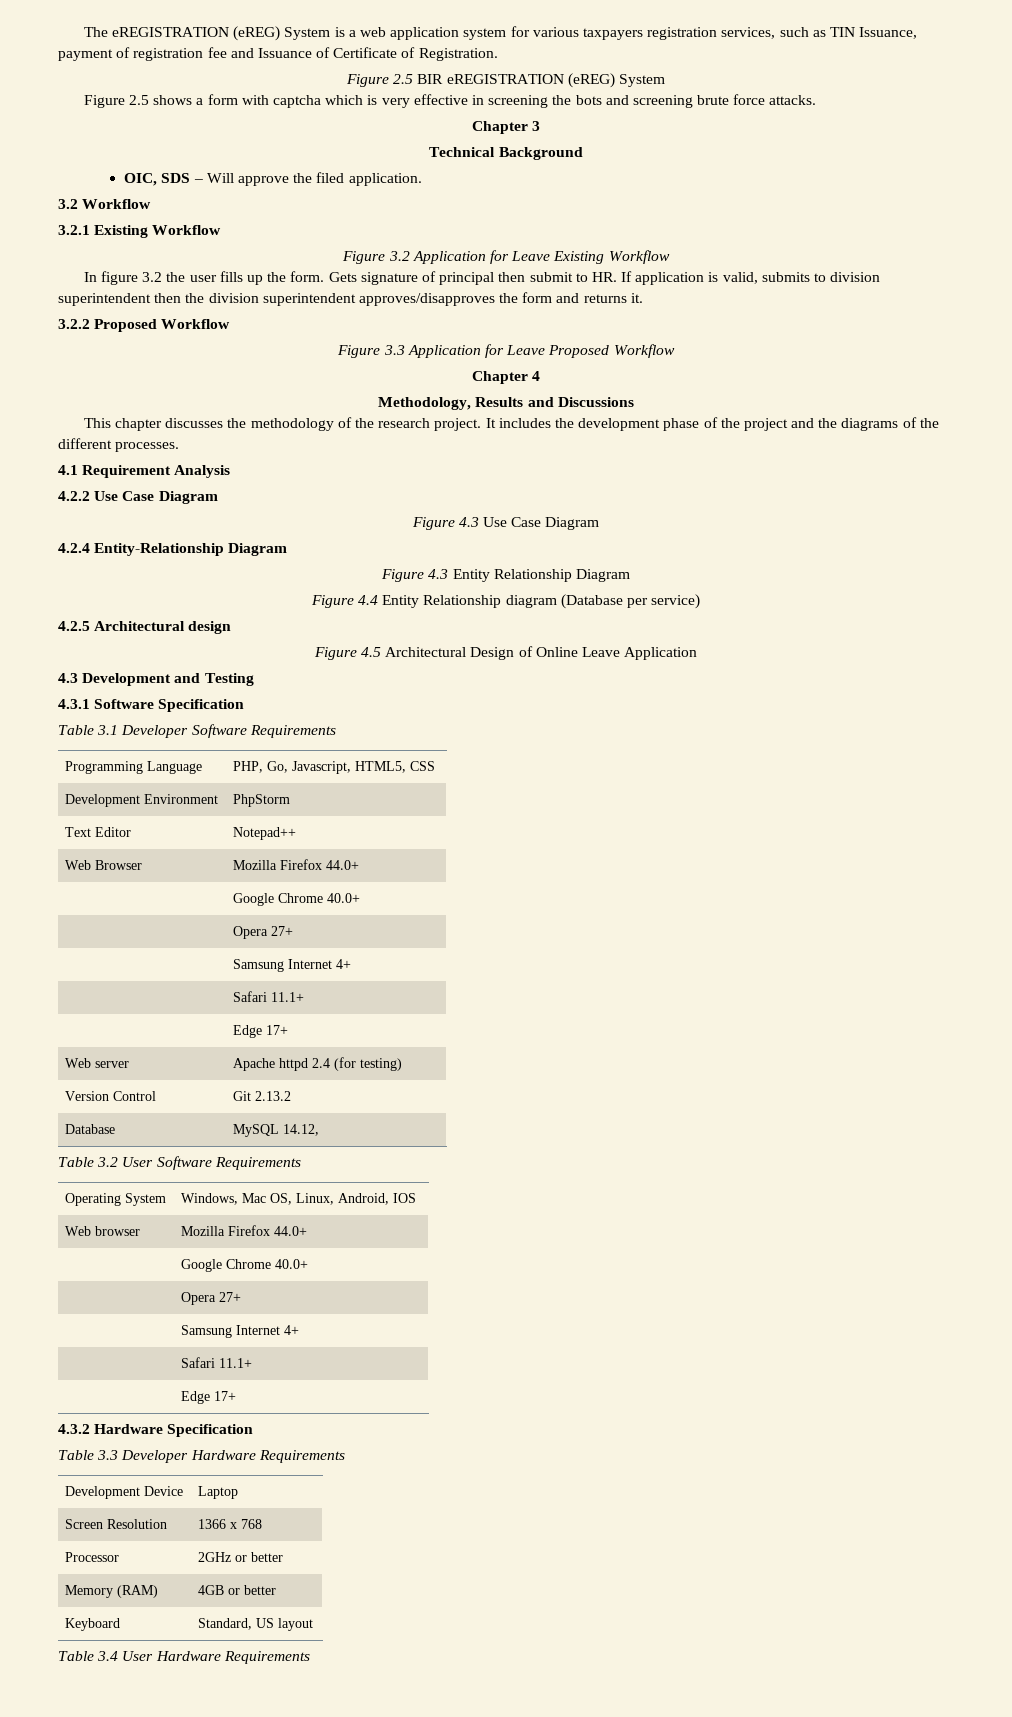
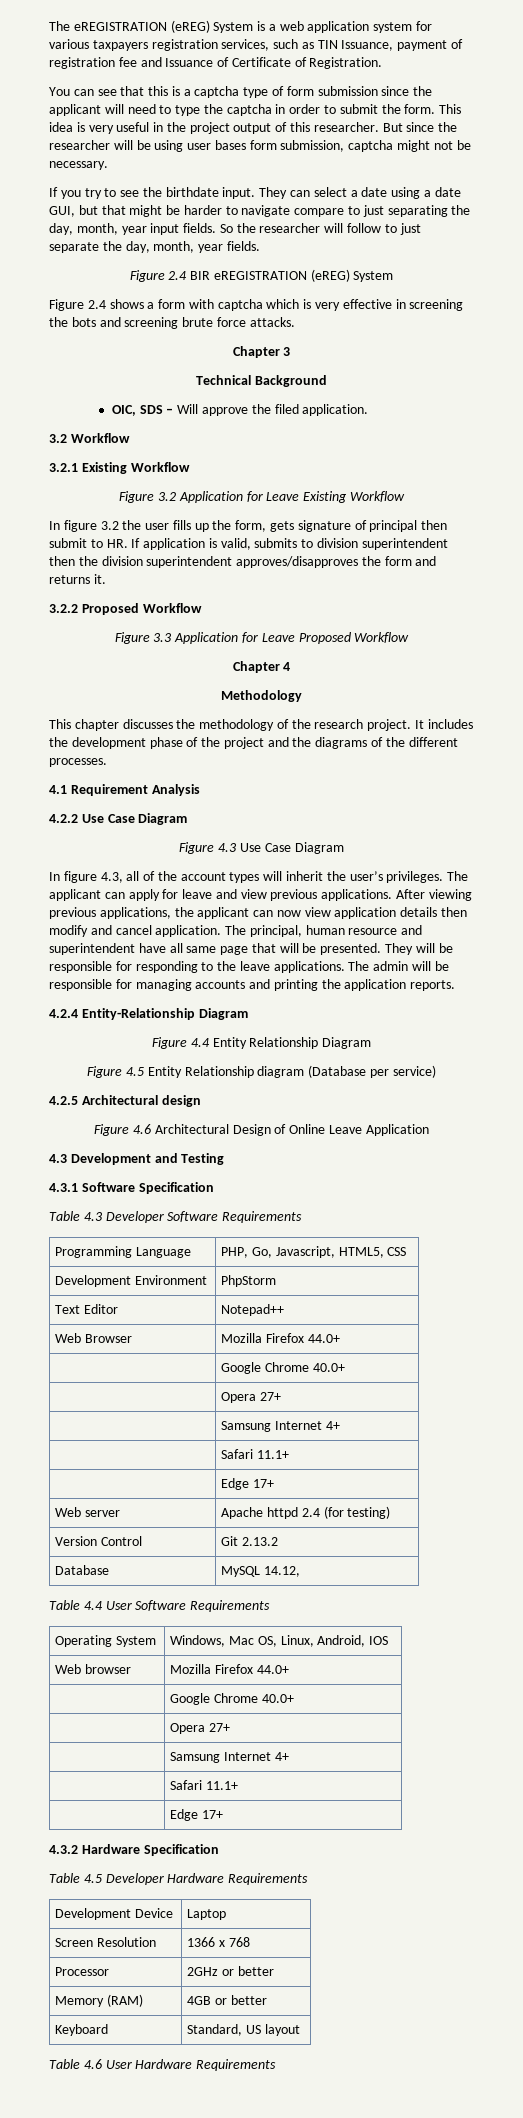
- Figure 2.5 BIR eREGISTRATION (eREG) System
+ You can see that this is a captcha type of form submission since the applicant will need to type the captcha in order to submit the form. This idea is very useful in the project output of this researcher. But since the researcher will be using user bases form submission, captcha might not be necessary.
+ If you try to see the birthdate input. They can select a date using a date GUI, but that might be harder to navigate compare to just separating the day, month, year input fields. So the researcher will follow to just separate the day, month, year fields.
+ Figure 2.4 BIR eREGISTRATION (eREG) System
- Figure 2.5 shows a form with captcha which is very effective in screening the bots and screening brute force attacks.
+ Figure 2.4 shows a form with captcha which is very effective in screening the bots and screening brute force attacks.
- In figure 3.2 the user fills up the form. Gets signature of principal then submit to HR. If application is valid, submits to division superintendent then the division superintendent approves/disapproves the form and returns it.
+ In figure 3.2 the user fills up the form, gets signature of principal then submit to HR. If application is valid, submits to division superintendent then the division superintendent approves/disapproves the form and returns it.
- Methodology, Results and Discussions
+ Methodology
+ In figure 4.3, all of the account types will inherit the user’s privileges. The applicant can apply for leave and view previous applications. After viewing previous applications, the applicant can now view application details then modify and cancel application. The principal, human resource and superintendent have all same page that will be presented. They will be responsible for responding to the leave applications. The admin will be responsible for managing accounts and printing the application reports.
- Figure 4.3 Entity Relationship Diagram
+ Figure 4.4 Entity Relationship Diagram
- Figure 4.4 Entity Relationship diagram (Database per service)
+ Figure 4.5 Entity Relationship diagram (Database per service)
- Figure 4.5 Architectural Design of Online Leave Application
+ Figure 4.6 Architectural Design of Online Leave Application
- Table 3.1 Developer Software Requirements
+ Table 4.3 Developer Software Requirements
- Table 3.2 User Software Requirements
+ Table 4.4 User Software Requirements
- Table 3.3 Developer Hardware Requirements
+ Table 4.5 Developer Hardware Requirements
- Table 3.4 User Hardware Requirements
+ Table 4.6 User Hardware Requirements

